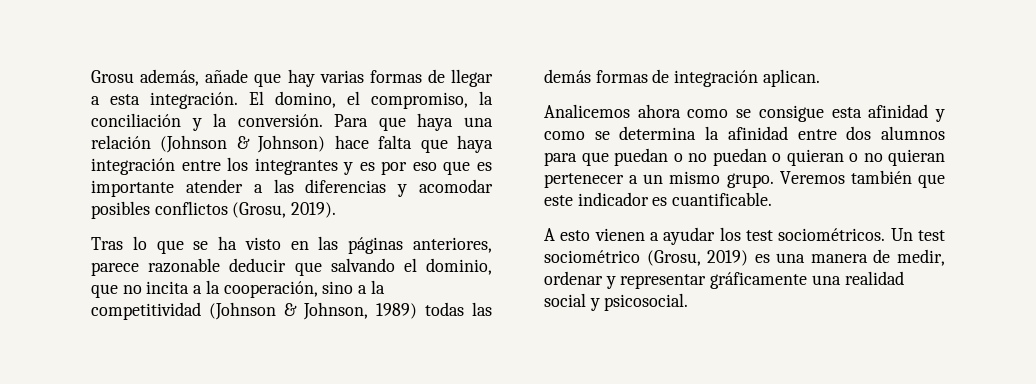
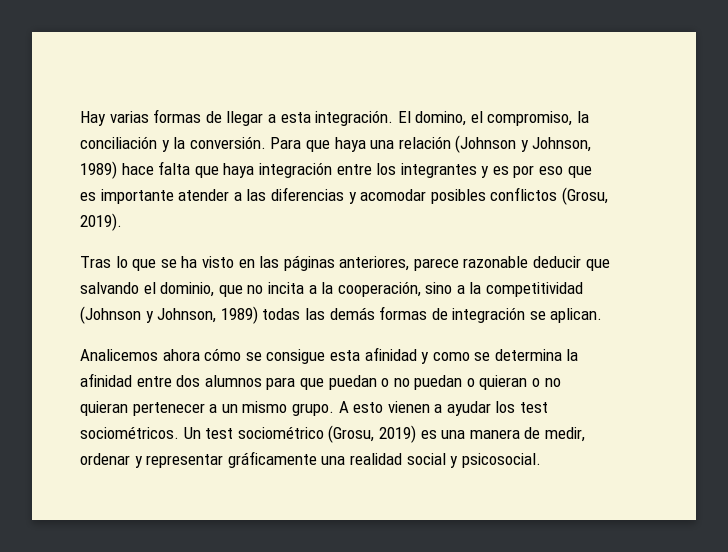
- Grosu además, añade que hay varias formas de llegar a esta integración.
+ Hay varias formas de llegar a esta integración.
- Para que haya una relación (Johnson & Johnson) hace falta que haya integración entre los integrantes y es por eso que es importante atender a las diferencias y acomodar posibles conflictos (Grosu, 2019).
+ Para que haya una relación (Johnson y Johnson, 1989) hace falta que haya integración entre los integrantes y es por eso que es importante atender a las diferencias y acomodar posibles conflictos (Grosu, 2019).
- Tras lo que se ha visto en las páginas anteriores, parece razonable deducir que salvando el dominio, que no incita a la cooperación, sino a la competitividad (Johnson & Johnson, 1989) todas las demás formas de integración aplican.
+ Tras lo que se ha visto en las páginas anteriores, parece razonable deducir que salvando el dominio, que no incita a la cooperación, sino a la competitividad (Johnson y Johnson, 1989) todas las demás formas de integración se aplican.
- Analicemos ahora como se consigue esta afinidad y como se determina la afinidad entre dos alumnos para que puedan o no puedan o quieran o no quieran pertenecer a un mismo grupo. Veremos también que este indicador es cuantificable.
- A esto vienen a ayudar los test sociométricos.
+ Analicemos ahora cómo se consigue esta afinidad y como se determina la afinidad entre dos alumnos para que puedan o no puedan o quieran o no quieran pertenecer a un mismo grupo. A esto vienen a ayudar los test sociométricos.

